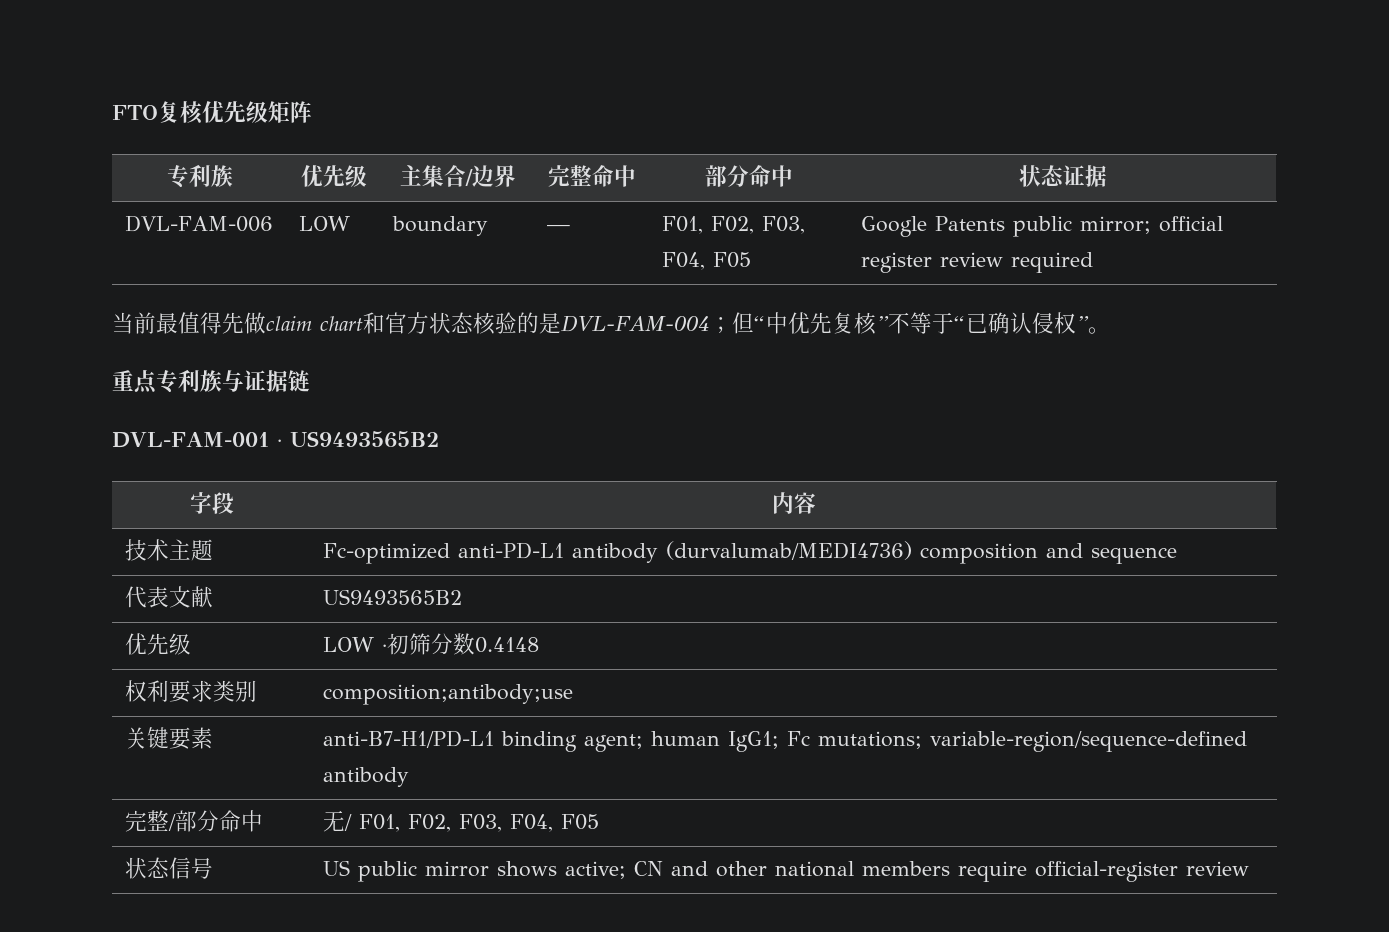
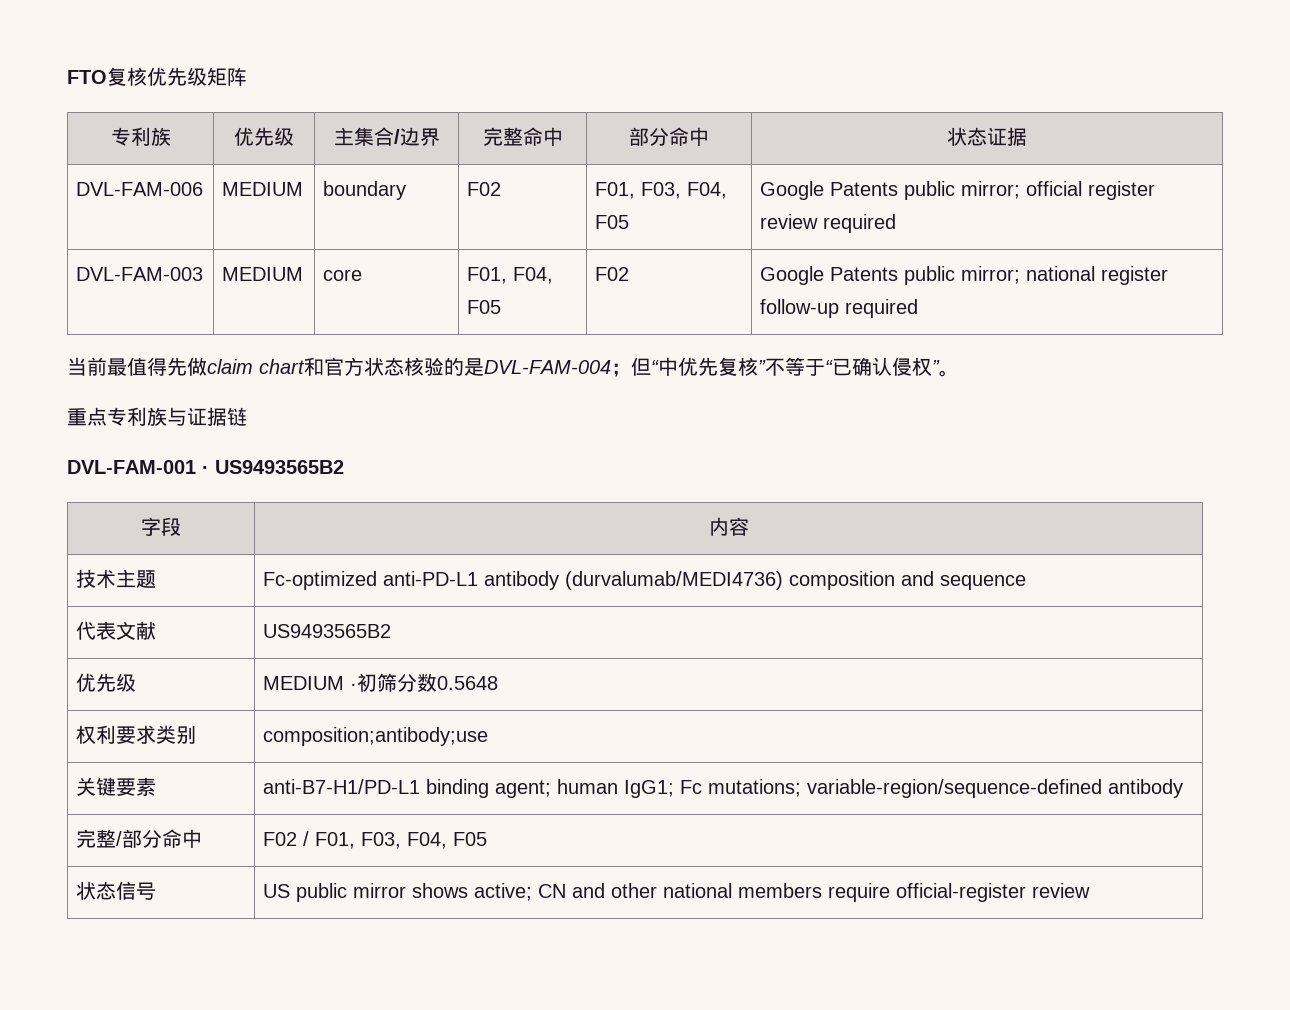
- DVL-FAM-006 | LOW | boundary | — | F01, F02, F03, F04, F05 | Google Patents public mirror; official register review required
+ DVL-FAM-006 | MEDIUM | boundary | F02 | F01, F03, F04, F05 | Google Patents public mirror; official register review required
+ DVL-FAM-003 | MEDIUM | core | F01, F04, F05 | F02 | Google Patents public mirror; national register follow-up required
- 优先级 | LOW ·初筛分数0.4148
+ 优先级 | MEDIUM ·初筛分数0.5648
- 完整/部分命中 | 无/ F01, F02, F03, F04, F05
+ 完整/部分命中 | F02 / F01, F03, F04, F05

